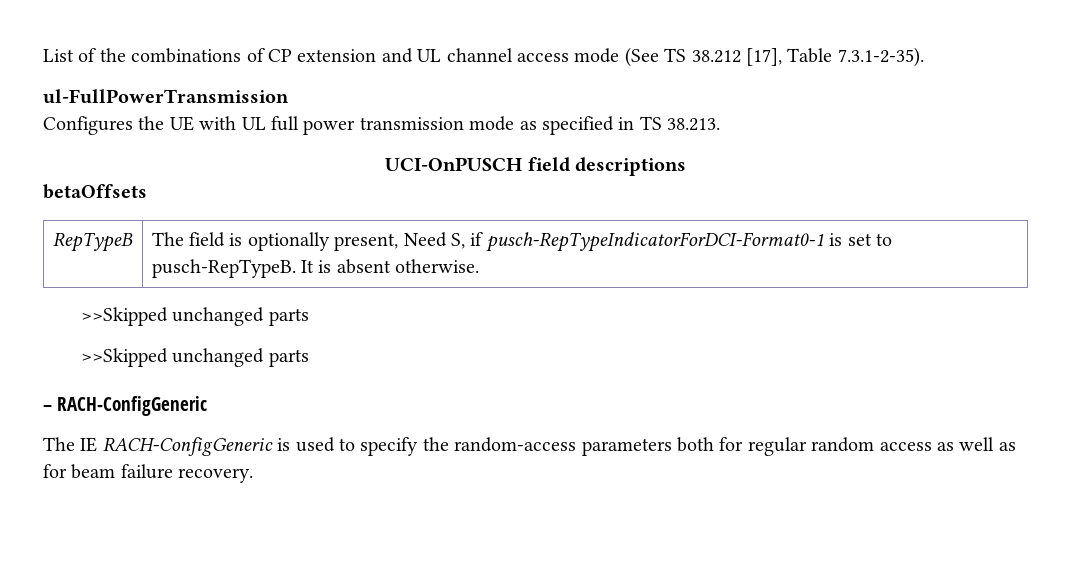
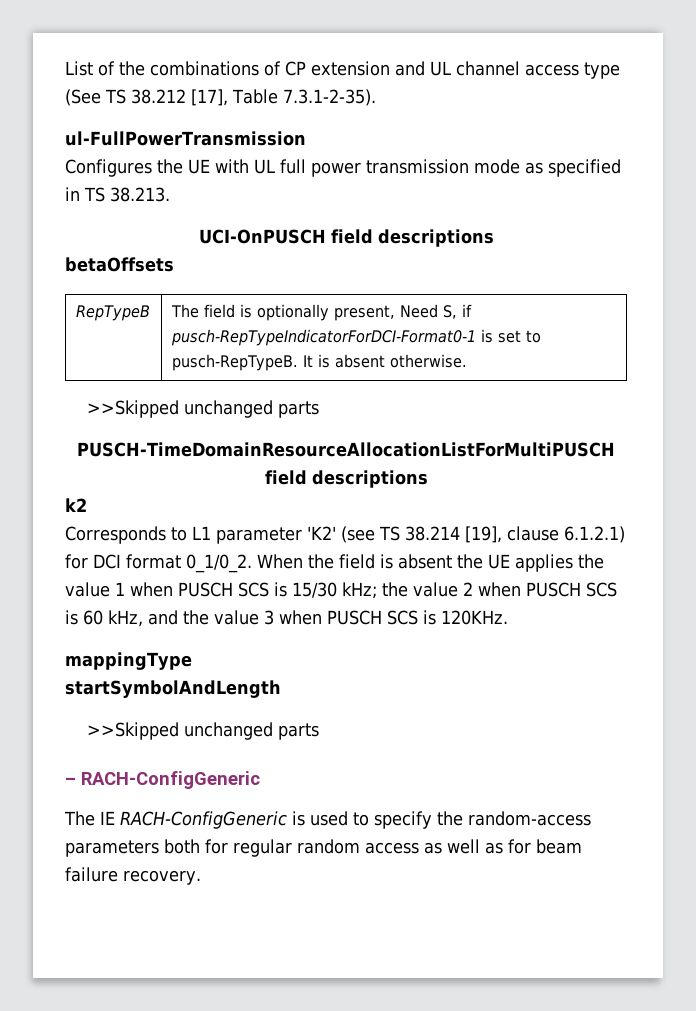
- List of the combinations of CP extension and UL channel access mode (See TS 38.212 [17], Table 7.3.1-2-35).
+ List of the combinations of CP extension and UL channel access type (See TS 38.212 [17], Table 7.3.1-2-35).
+ PUSCH-TimeDomainResourceAllocationListForMultiPUSCH field descriptions
+ k2
+ Corresponds to L1 parameter 'K2' (see TS 38.214 [19], clause 6.1.2.1) for DCI format 0_1/0_2. When the field is absent the UE applies the value 1 when PUSCH SCS is 15/30 kHz; the value 2 when PUSCH SCS is 60 kHz, and the value 3 when PUSCH SCS is 120KHz.
+ mappingType
+ startSymbolAndLength

